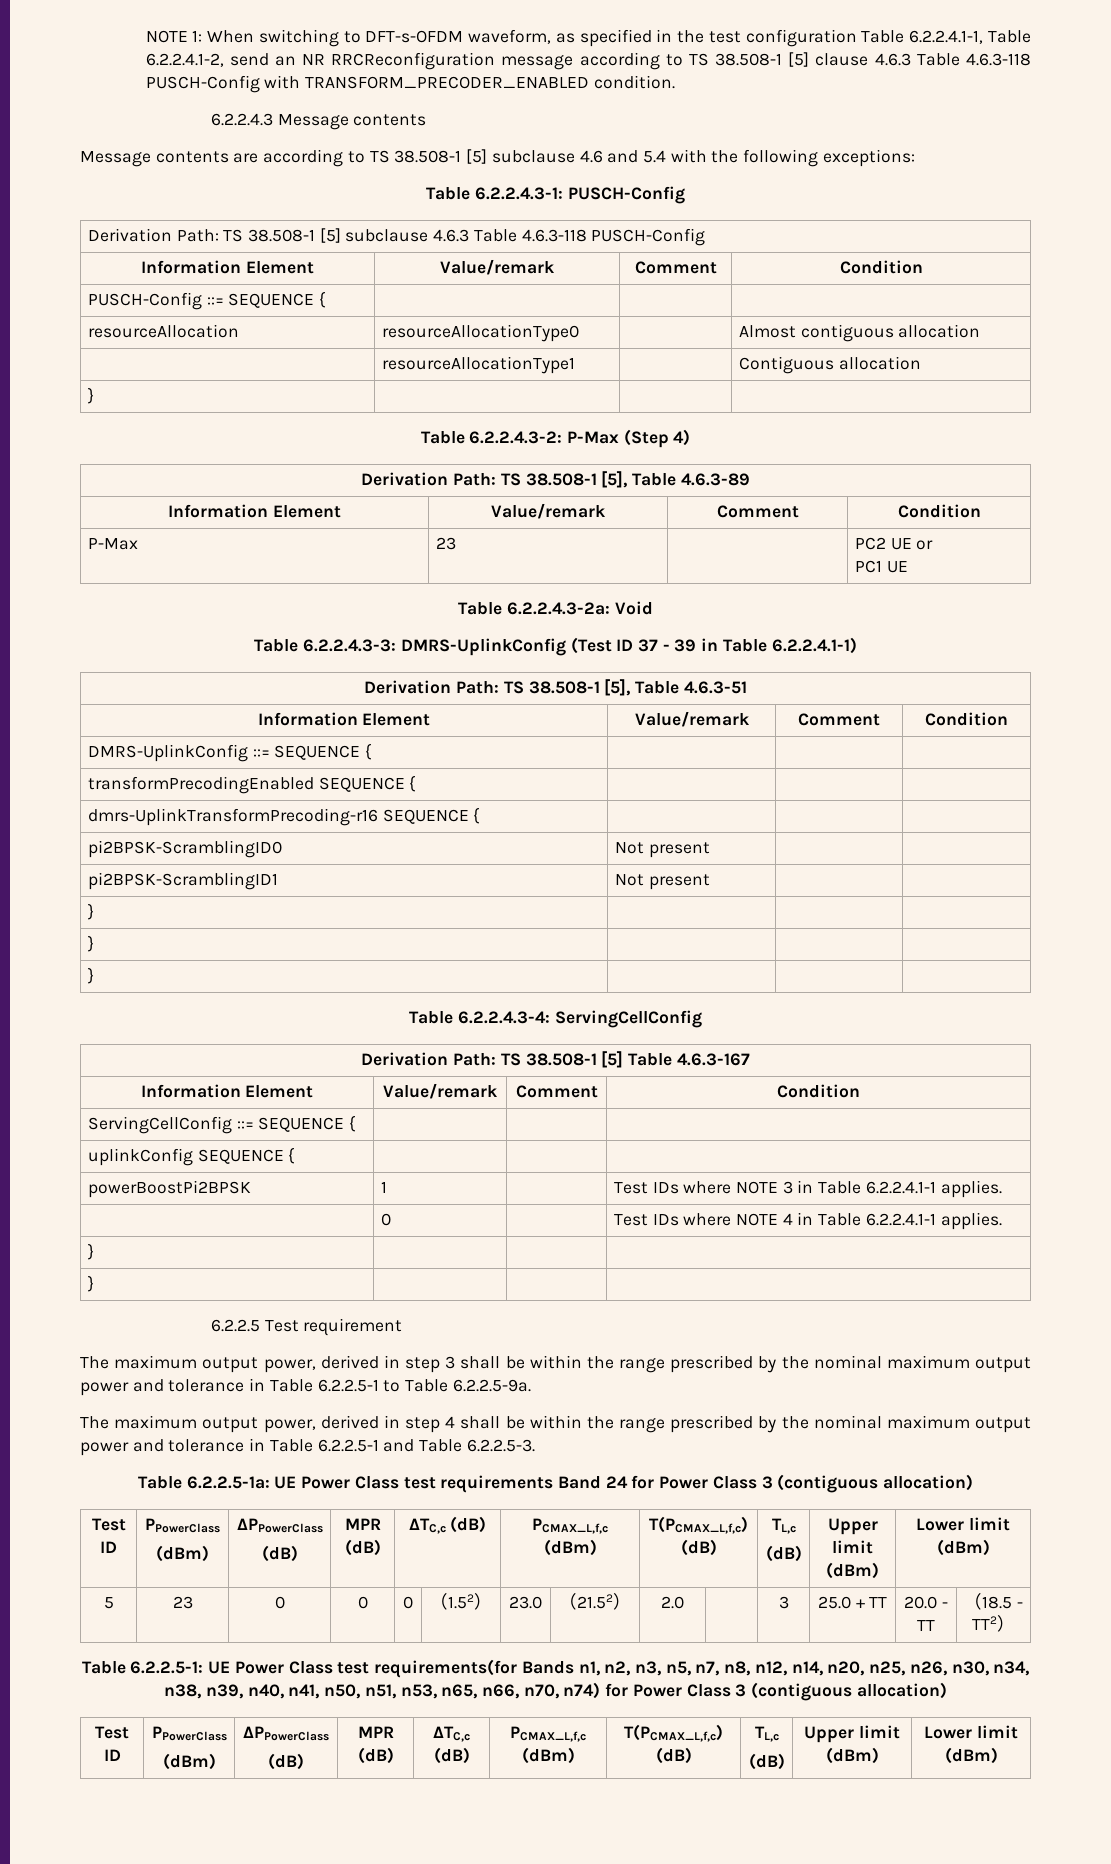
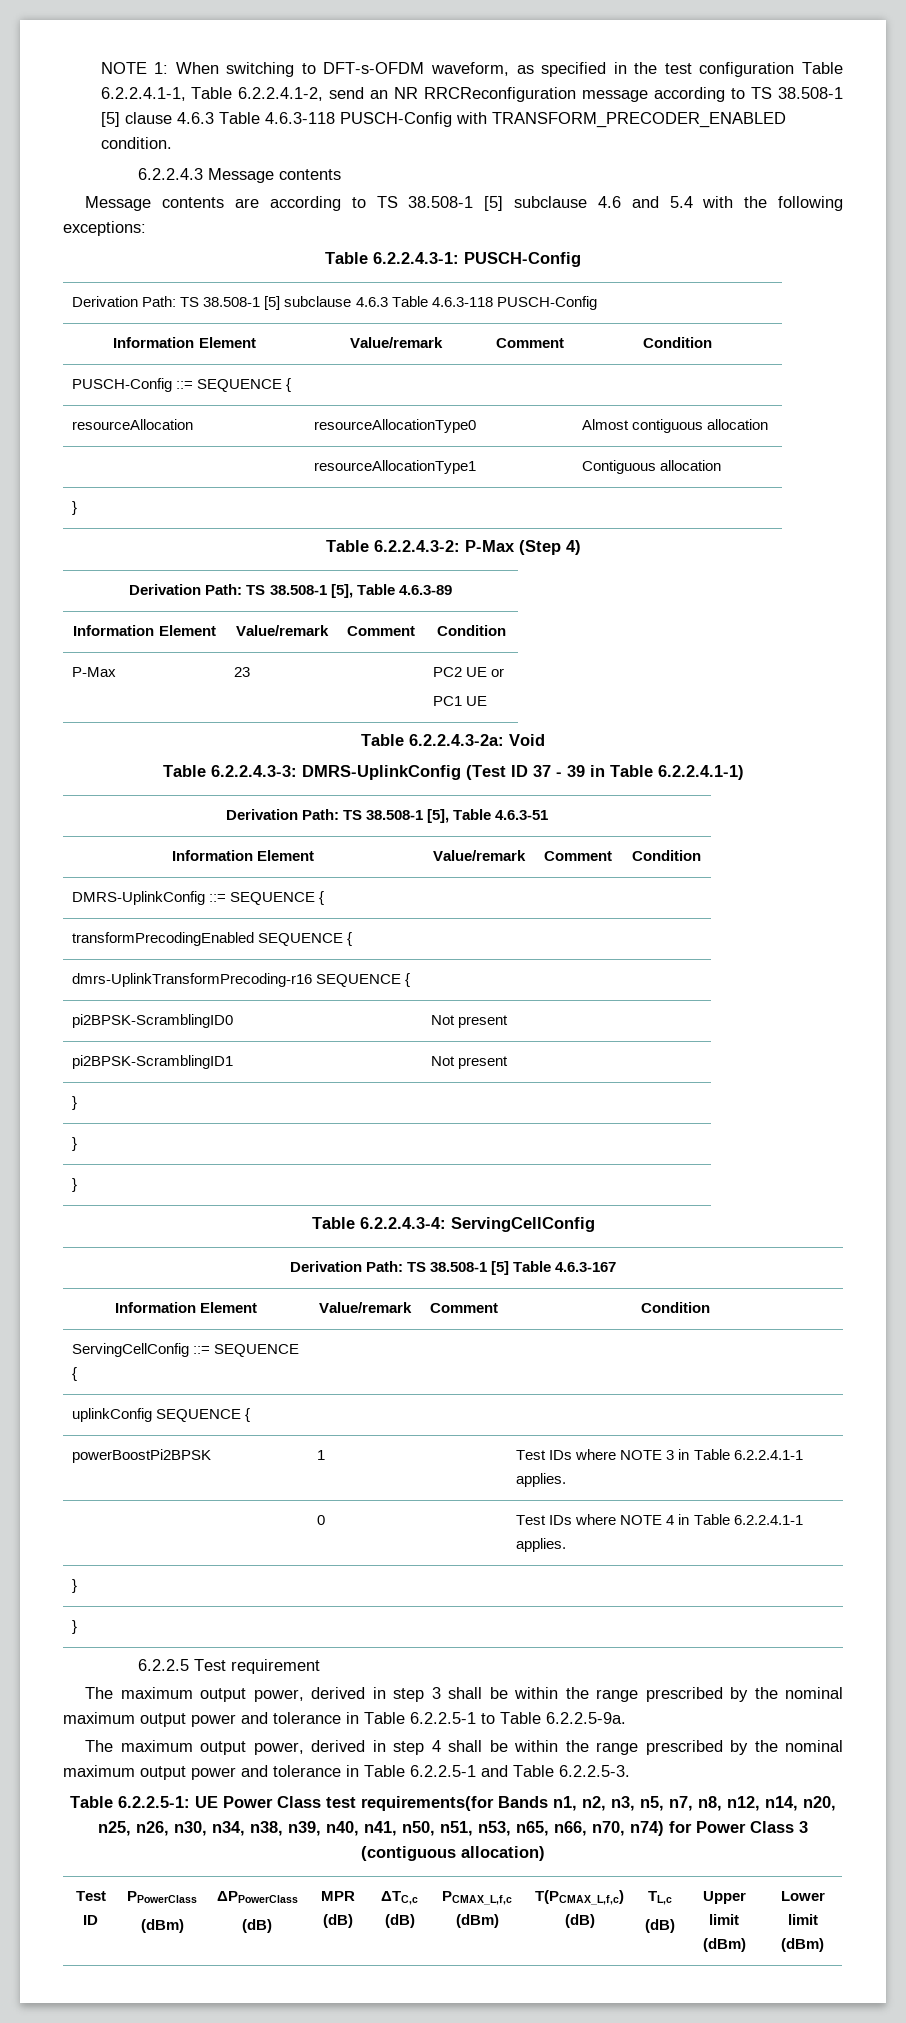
- Table 6.2.2.5-1a: UE Power Class test requirements Band 24 for Power Class 3 (contiguous allocation)
- Test ID | PPowerClass
- (dBm) | ΔPPowerClass
- (dB) | MPR (dB) | ΔTC,c (dB) | PCMAX_L,f,c (dBm) | T(PCMAX_L,f,c) (dB) | TL,c
- (dB) | Upper limit (dBm) | Lower limit (dBm)
- 5 | 23 | 0 | 0 | 0 | （1.52） | 23.0 | （21.52） | 2.0 | | 3 | 25.0 + TT | 20.0 - TT | （18.5 - TT2）

